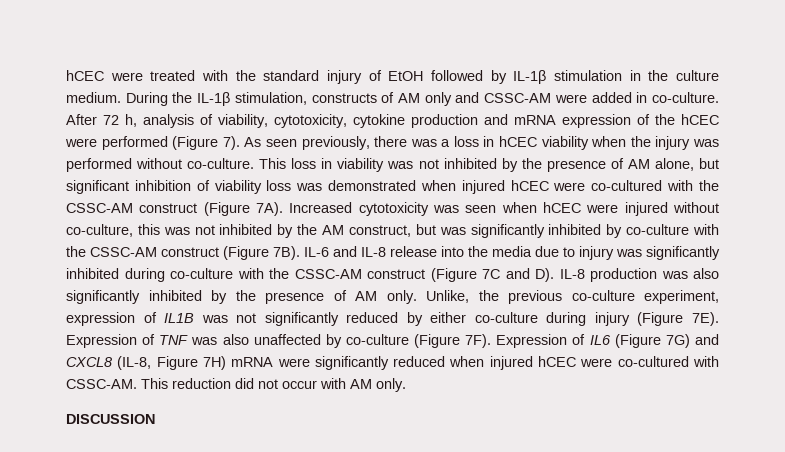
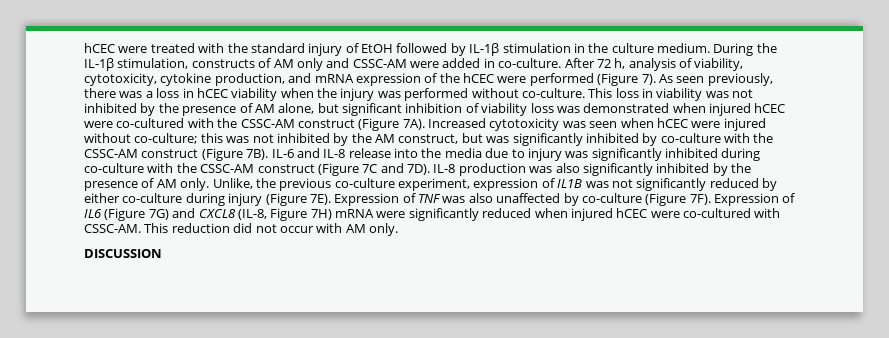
- After 72 h, analysis of viability, cytotoxicity, cytokine production and mRNA expression of the hCEC were performed (Figure 7).
+ After 72 h, analysis of viability, cytotoxicity, cytokine production, and mRNA expression of the hCEC were performed (Figure 7).
- Increased cytotoxicity was seen when hCEC were injured without co-culture, this was not inhibited by the AM construct, but was significantly inhibited by co-culture with the CSSC-AM construct (Figure 7B).
+ Increased cytotoxicity was seen when hCEC were injured without co-culture; this was not inhibited by the AM construct, but was significantly inhibited by co-culture with the CSSC-AM construct (Figure 7B).
- IL-6 and IL-8 release into the media due to injury was significantly inhibited during co-culture with the CSSC-AM construct (Figure 7C and D). IL-8 production was also significantly inhibited by the presence of AM only.
+ IL-6 and IL-8 release into the media due to injury was significantly inhibited during co-culture with the CSSC-AM construct (Figure 7C and 7D). IL-8 production was also significantly inhibited by the presence of AM only.

